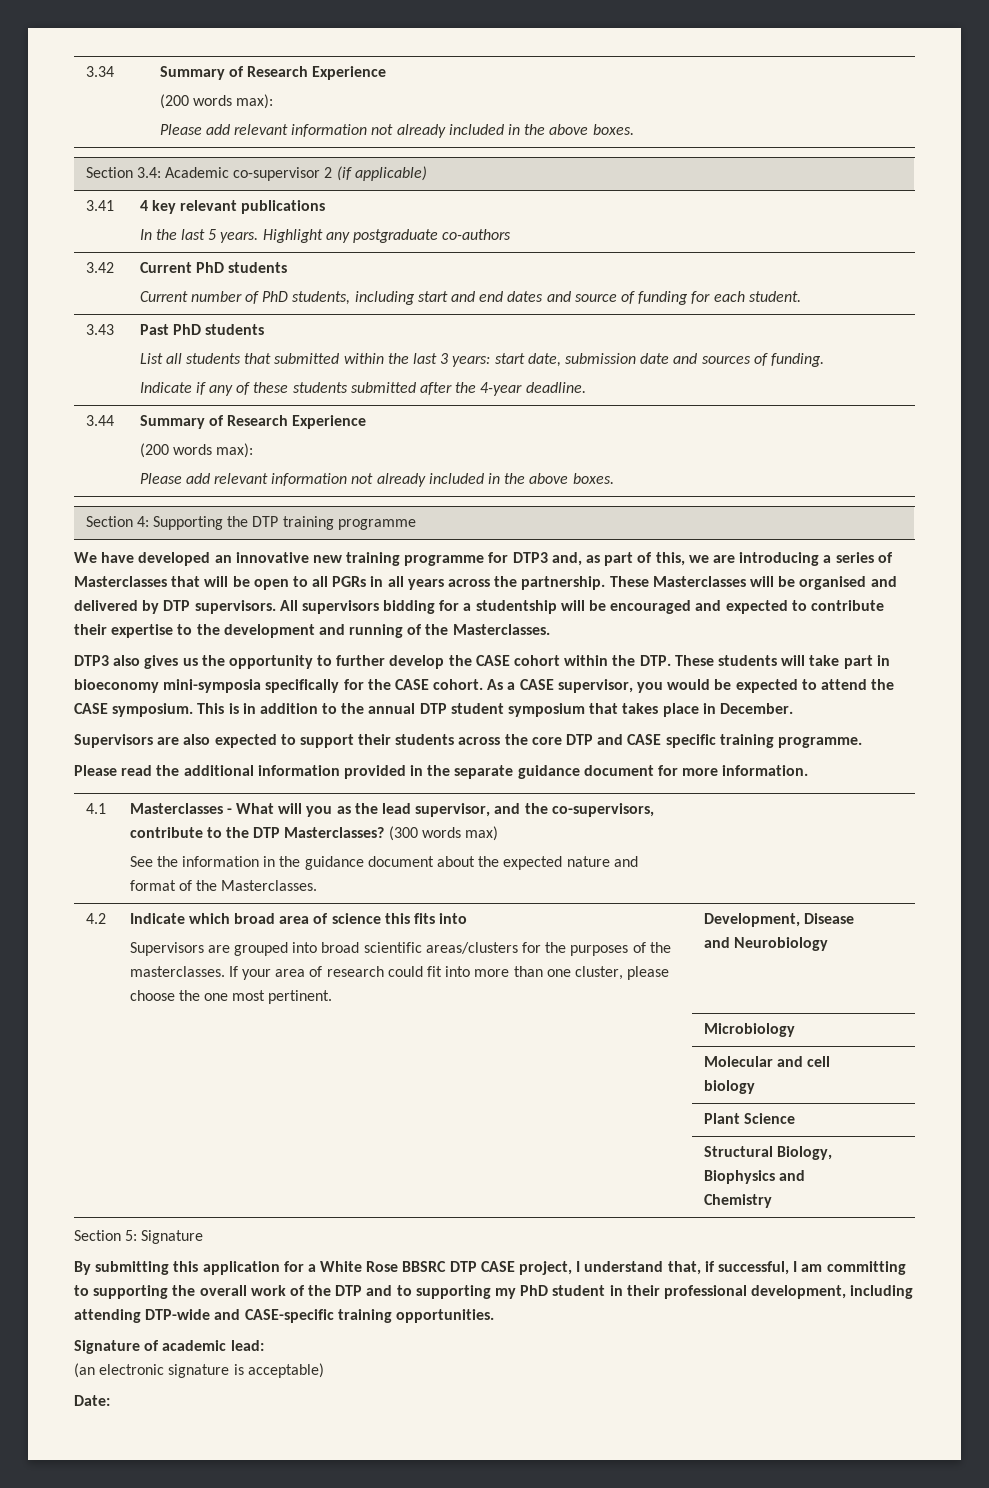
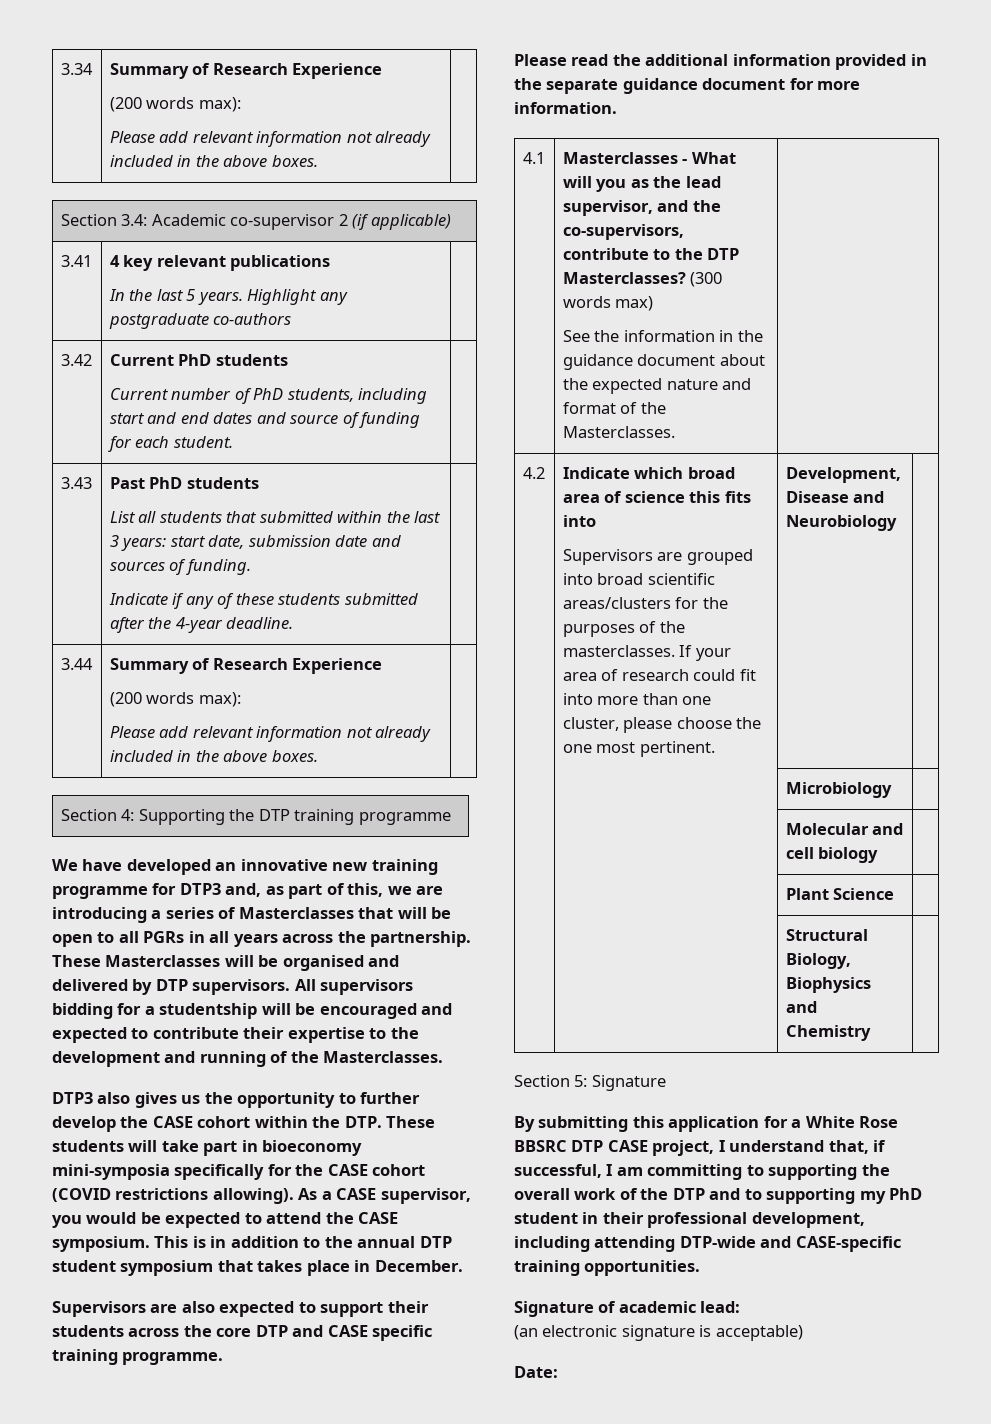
- DTP3 also gives us the opportunity to further develop the CASE cohort within the DTP. These students will take part in bioeconomy mini-symposia specifically for the CASE cohort.
+ DTP3 also gives us the opportunity to further develop the CASE cohort within the DTP. These students will take part in bioeconomy mini-symposia specifically for the CASE cohort (COVID restrictions allowing).

